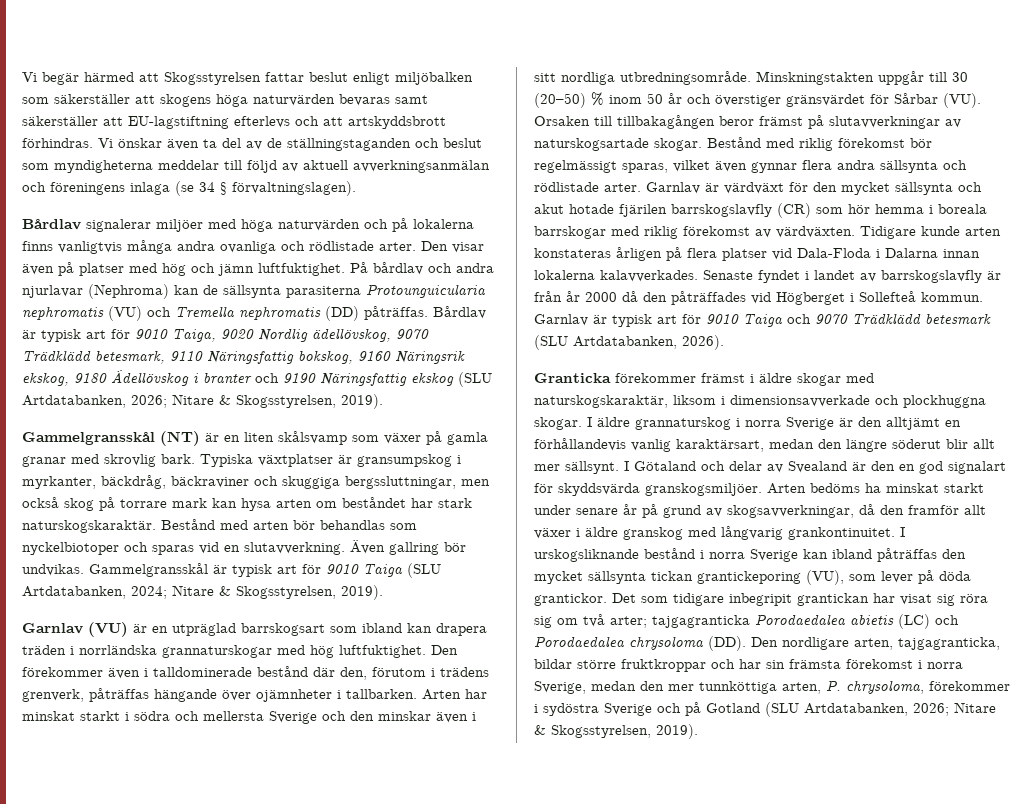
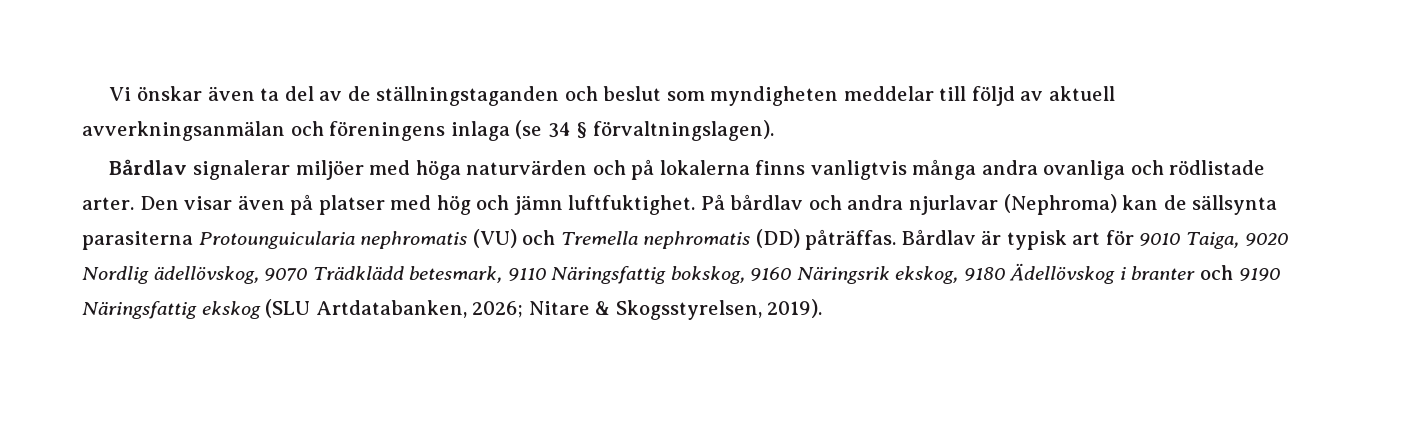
- Vi begär härmed att Skogsstyrelsen fattar beslut enligt miljöbalken som säkerställer att skogens höga naturvärden bevaras samt säkerställer att EU-lagstiftning efterlevs och att artskyddsbrott förhindras. Vi önskar även ta del av de ställningstaganden och beslut som myndigheterna meddelar till följd av aktuell avverkningsanmälan och föreningens inlaga (se 34 § förvaltningslagen).
+ Vi önskar även ta del av de ställningstaganden och beslut som myndigheten meddelar till följd av aktuell avverkningsanmälan och föreningens inlaga (se 34 § förvaltningslagen).
- Gammelgransskål (NT) är en liten skålsvamp som växer på gamla granar med skrovlig bark. Typiska växtplatser är gransumpskog i myrkanter, bäckdråg, bäckraviner och skuggiga bergssluttningar, men också skog på torrare mark kan hysa arten om beståndet har stark naturskogskaraktär. Bestånd med arten bör behandlas som nyckelbiotoper och sparas vid en slutavverkning. Även gallring bör undvikas. Gammelgransskål är typisk art för 9010 Taiga (SLU Artdatabanken, 2024; Nitare & Skogsstyrelsen, 2019).
- Garnlav (VU) är en utpräglad barrskogsart som ibland kan drapera träden i norrländska grannaturskogar med hög luftfuktighet. Den förekommer även i talldominerade bestånd där den, förutom i trädens grenverk, påträffas hängande över ojämnheter i tallbarken. Arten har minskat starkt i södra och mellersta Sverige och den minskar även i sitt nordliga utbredningsområde. Minskningstakten uppgår till 30 (20–50) % inom 50 år och överstiger gränsvärdet för Sårbar (VU). Orsaken till tillbakagången beror främst på slutavverkningar av naturskogsartade skogar. Bestånd med riklig förekomst bör regelmässigt sparas, vilket även gynnar flera andra sällsynta och rödlistade arter. Garnlav är värdväxt för den mycket sällsynta och akut hotade fjärilen barrskogslavfly (CR) som hör hemma i boreala barrskogar med riklig förekomst av värdväxten. Tidigare kunde arten konstateras årligen på flera platser vid Dala-Floda i Dalarna innan lokalerna kalavverkades. Senaste fyndet i landet av barrskogslavfly är från år 2000 då den påträffades vid Högberget i Sollefteå kommun. Garnlav är typisk art för 9010 Taiga och 9070 Trädklädd betesmark (SLU Artdatabanken, 2026).
- Granticka förekommer främst i äldre skogar med naturskogskaraktär, liksom i dimensionsavverkade och plockhuggna skogar. I äldre grannaturskog i norra Sverige är den alltjämt en förhållandevis vanlig karaktärsart, medan den längre söderut blir allt mer sällsynt. I Götaland och delar av Svealand är den en god signalart för skyddsvärda granskogsmiljöer. Arten bedöms ha minskat starkt under senare år på grund av skogsavverkningar, då den framför allt växer i äldre granskog med långvarig grankontinuitet. I urskogsliknande bestånd i norra Sverige kan ibland påträffas den mycket sällsynta tickan grantickeporing (VU), som lever på döda grantickor. Det som tidigare inbegripit grantickan har visat sig röra sig om två arter; tajgagranticka Porodaedalea abietis (LC) och Porodaedalea chrysoloma (DD). Den nordligare arten, tajgagranticka, bildar större fruktkroppar och har sin främsta förekomst i norra Sverige, medan den mer tunnköttiga arten, P. chrysoloma, förekommer i sydöstra Sverige och på Gotland (SLU Artdatabanken, 2026; Nitare & Skogsstyrelsen, 2019).

